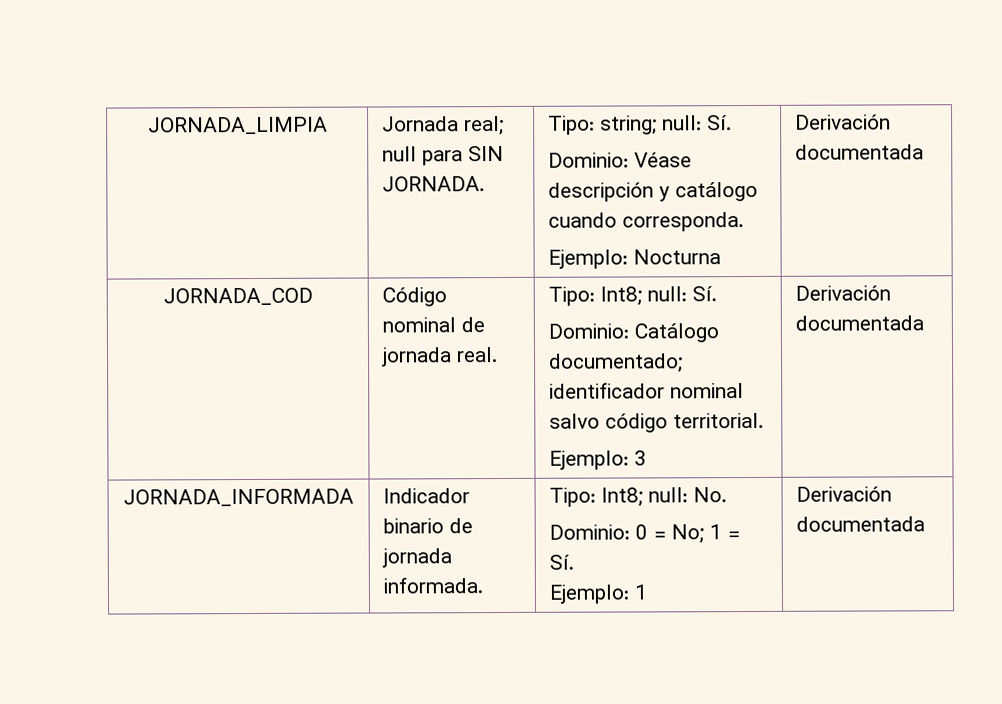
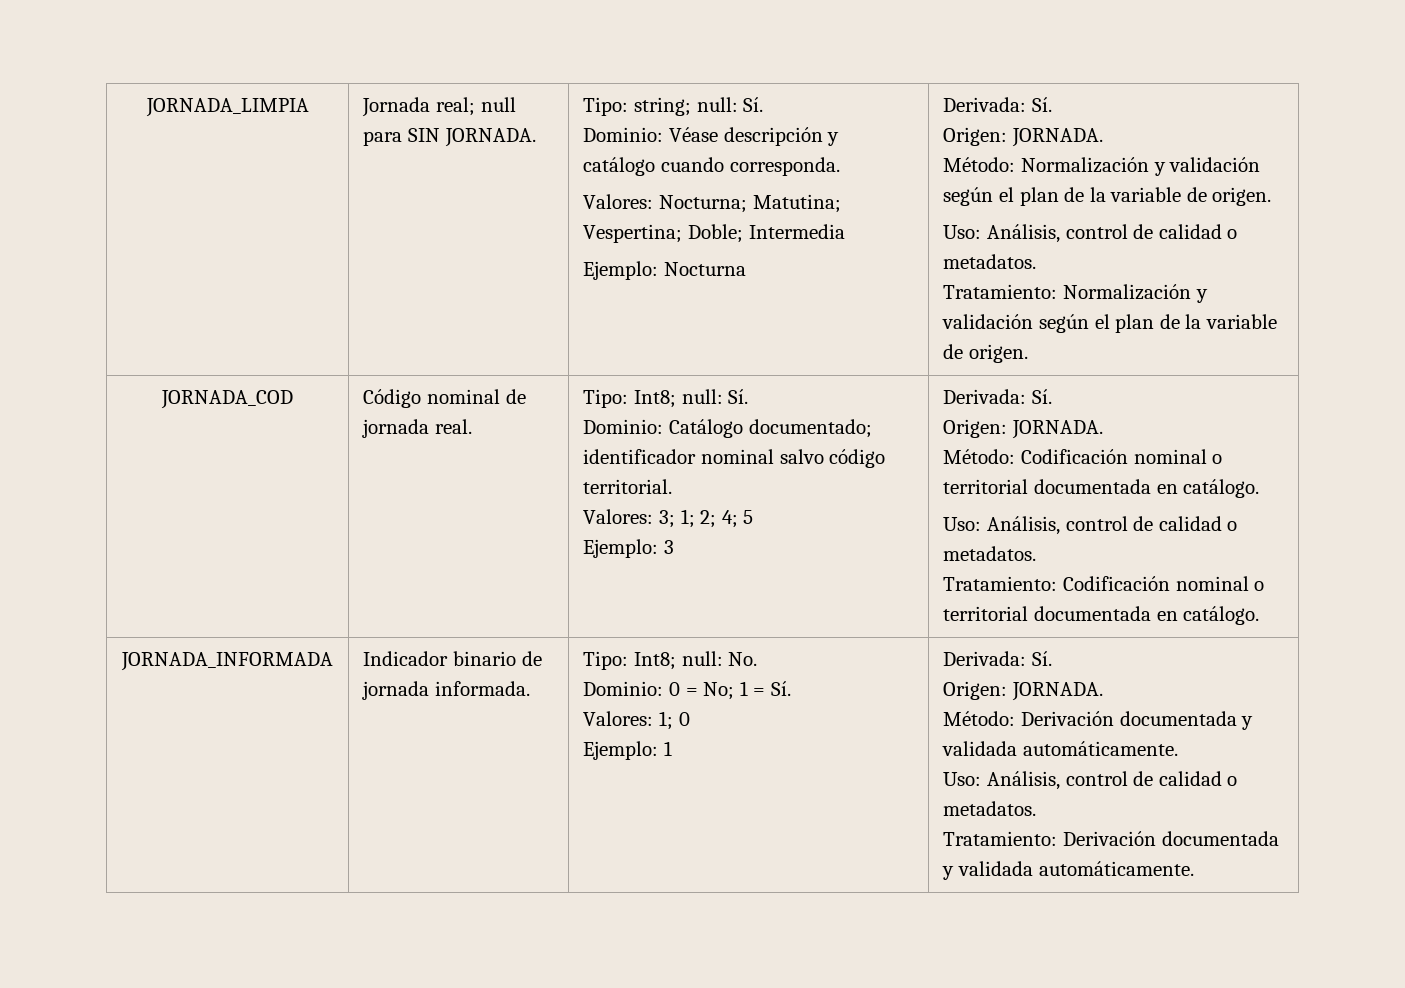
- Ejemplo: Nocturna | Derivación documentada
+ Valores: Nocturna; Matutina; Vespertina; Doble; Intermedia
+ Ejemplo: Nocturna | Derivada: Sí.
+ Origen: JORNADA.
+ Método: Normalización y validación según el plan de la variable de origen.
+ Uso: Análisis, control de calidad o metadatos.
+ Tratamiento: Normalización y validación según el plan de la variable de origen.
- Ejemplo: 3 | Derivación documentada
+ Valores: 3; 1; 2; 4; 5
+ Ejemplo: 3 | Derivada: Sí.
+ Origen: JORNADA.
+ Método: Codificación nominal o territorial documentada en catálogo.
+ Uso: Análisis, control de calidad o metadatos.
+ Tratamiento: Codificación nominal o territorial documentada en catálogo.
+ Valores: 1; 0
- Ejemplo: 1 | Derivación documentada
+ Ejemplo: 1 | Derivada: Sí.
+ Origen: JORNADA.
+ Método: Derivación documentada y validada automáticamente.
+ Uso: Análisis, control de calidad o metadatos.
+ Tratamiento: Derivación documentada y validada automáticamente.

